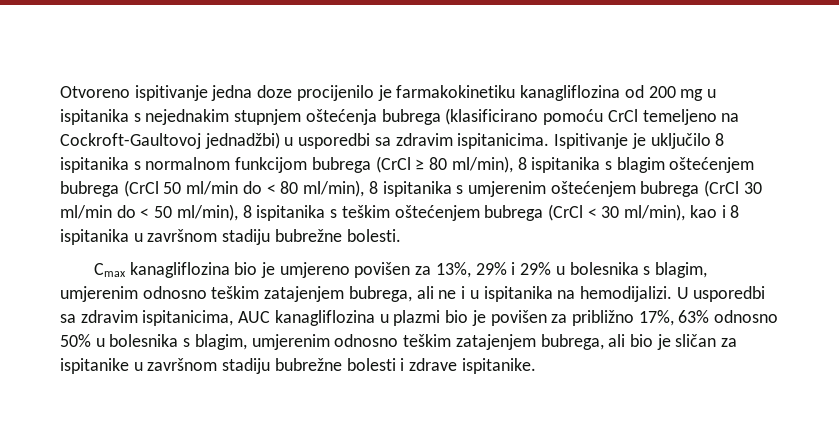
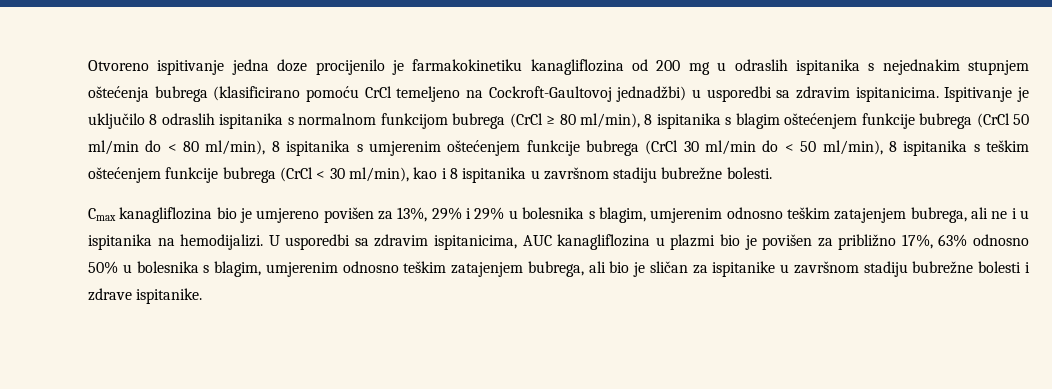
- Otvoreno ispitivanje jedna doze procijenilo je farmakokinetiku kanagliflozina od 200 mg u ispitanika s nejednakim stupnjem oštećenja bubrega (klasificirano pomoću CrCl temeljeno na Cockroft-Gaultovoj jednadžbi) u usporedbi sa zdravim ispitanicima.
+ Otvoreno ispitivanje jedna doze procijenilo je farmakokinetiku kanagliflozina od 200 mg u odraslih ispitanika s nejednakim stupnjem oštećenja bubrega (klasificirano pomoću CrCl temeljeno na Cockroft-Gaultovoj jednadžbi) u usporedbi sa zdravim ispitanicima.
- Ispitivanje je uključilo 8 ispitanika s normalnom funkcijom bubrega (CrCl ≥ 80 ml/min), 8 ispitanika s blagim oštećenjem bubrega (CrCl 50 ml/min do < 80 ml/min), 8 ispitanika s umjerenim oštećenjem bubrega (CrCl 30 ml/min do < 50 ml/min), 8 ispitanika s teškim oštećenjem bubrega (CrCl < 30 ml/min), kao i 8 ispitanika u završnom stadiju bubrežne bolesti.
+ Ispitivanje je uključilo 8 odraslih ispitanika s normalnom funkcijom bubrega (CrCl ≥ 80 ml/min), 8 ispitanika s blagim oštećenjem funkcije bubrega (CrCl 50 ml/min do < 80 ml/min), 8 ispitanika s umjerenim oštećenjem funkcije bubrega (CrCl 30 ml/min do < 50 ml/min), 8 ispitanika s teškim oštećenjem funkcije bubrega (CrCl < 30 ml/min), kao i 8 ispitanika u završnom stadiju bubrežne bolesti.

